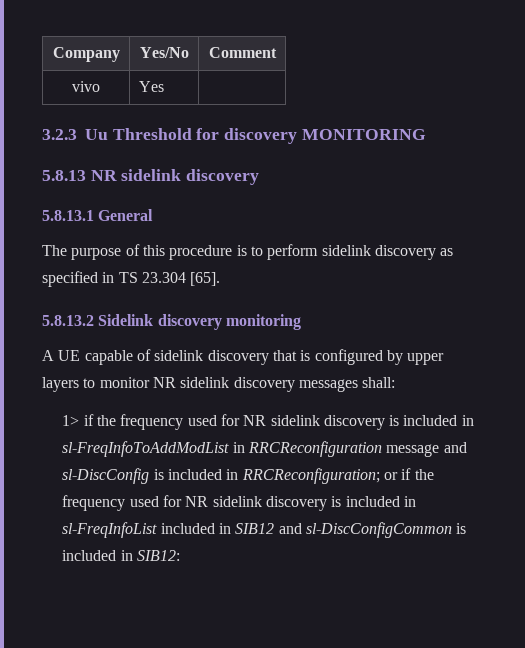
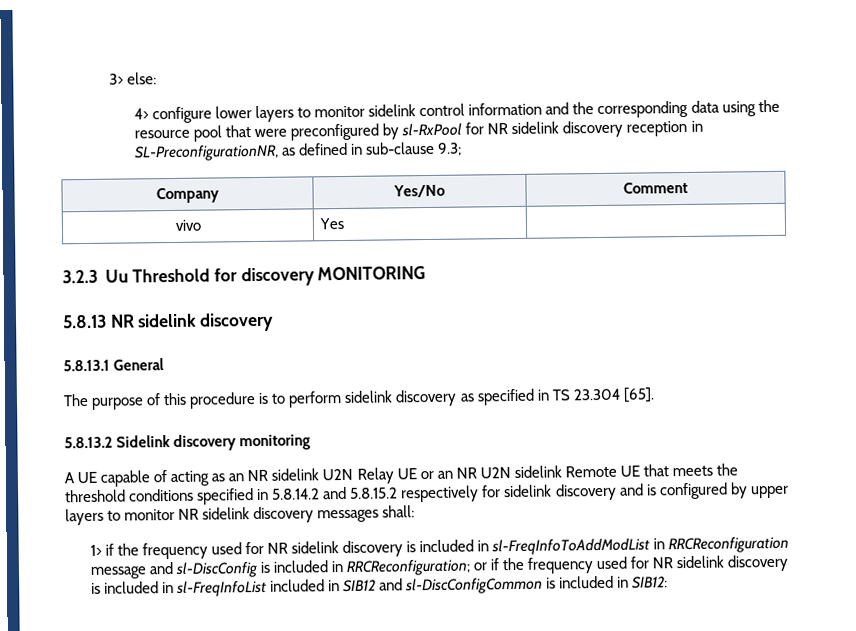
+ 3> else:
+ 4> configure lower layers to monitor sidelink control information and the corresponding data using the resource pool that were preconfigured by sl-RxPool for NR sidelink discovery reception in SL-PreconfigurationNR, as defined in sub-clause 9.3;
- A UE capable of sidelink discovery that is configured by upper layers to monitor NR sidelink discovery messages shall:
+ A UE capable of acting as an NR sidelink U2N Relay UE or an NR U2N sidelink Remote UE that meets the threshold conditions specified in 5.8.14.2 and 5.8.15.2 respectively for sidelink discovery and is configured by upper layers to monitor NR sidelink discovery messages shall:

